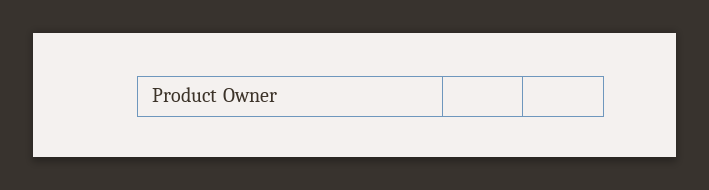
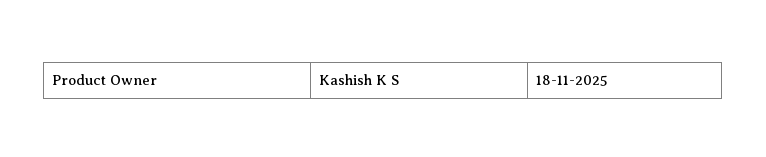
- Product Owner | |
+ Product Owner | Kashish K S | 18-11-2025

